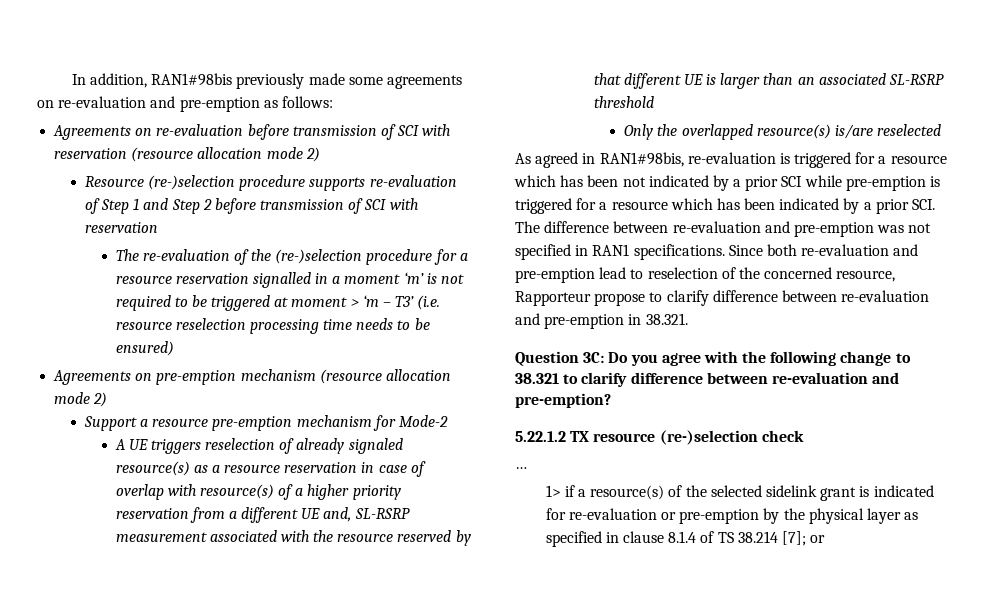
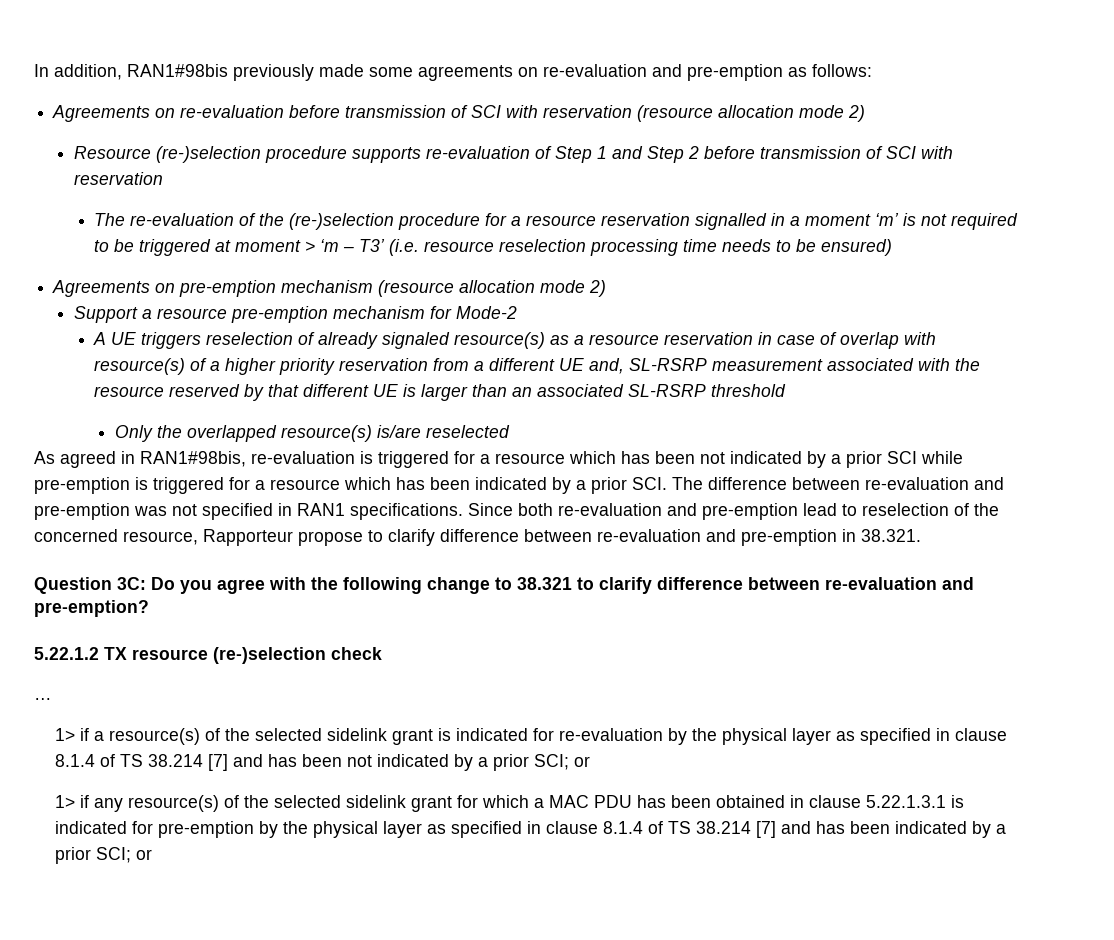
- 1> if a resource(s) of the selected sidelink grant is indicated for re-evaluation or pre-emption by the physical layer as specified in clause 8.1.4 of TS 38.214 [7]; or
+ 1> if a resource(s) of the selected sidelink grant is indicated for re-evaluation by the physical layer as specified in clause 8.1.4 of TS 38.214 [7] and has been not indicated by a prior SCI; or
+ 1> if any resource(s) of the selected sidelink grant for which a MAC PDU has been obtained in clause 5.22.1.3.1 is indicated for pre-emption by the physical layer as specified in clause 8.1.4 of TS 38.214 [7] and has been indicated by a prior SCI; or

